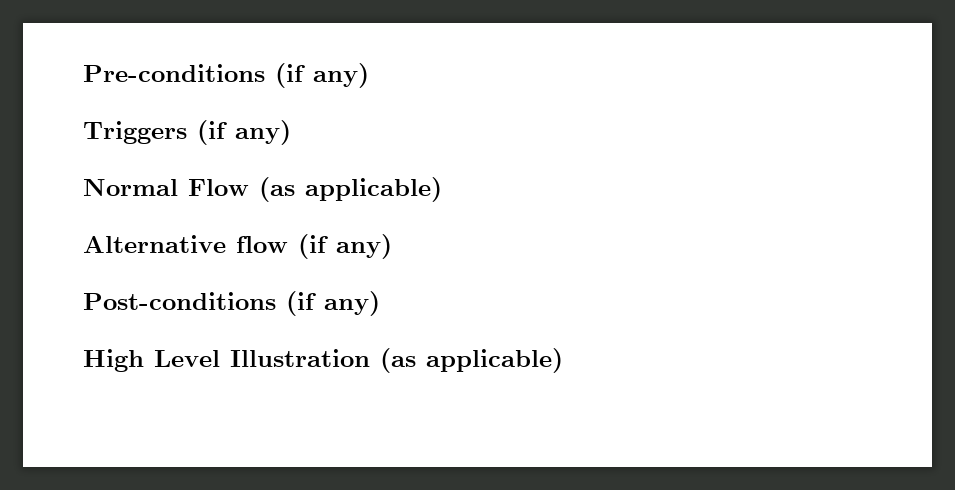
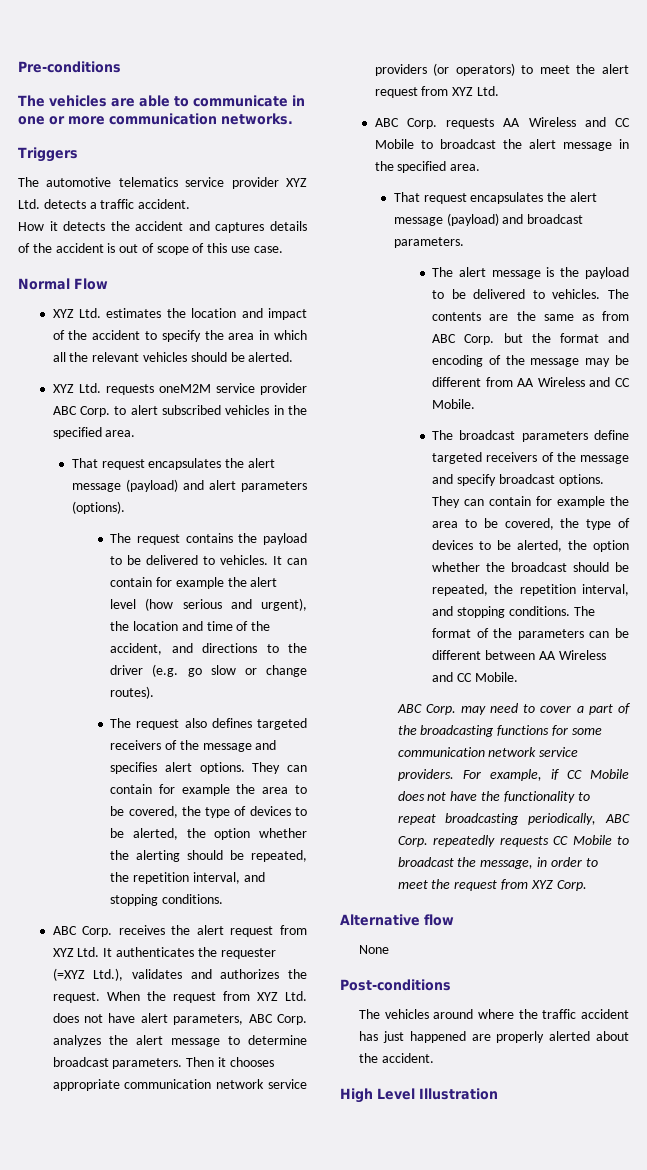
- Pre-conditions (if any)
- Triggers (if any)
- Normal Flow (as applicable)
+ Pre-conditions
+ The vehicles are able to communicate in one or more communication networks.
+ Triggers
+ The automotive telematics service provider XYZ Ltd. detects a traffic accident.
+ How it detects the accident and captures details of the accident is out of scope of this use case.
+ Normal Flow
+ XYZ Ltd. estimates the location and impact of the accident to specify the area in which all the relevant vehicles should be alerted.
+ XYZ Ltd. requests oneM2M service provider ABC Corp. to alert subscribed vehicles in the specified area.
+ That request encapsulates the alert message (payload) and alert parameters (options).
+ The request contains the payload to be delivered to vehicles. It can contain for example the alert level (how serious and urgent), the location and time of the accident, and directions to the driver (e.g. go slow or change routes).
+ The request also defines targeted receivers of the message and specifies alert options. They can contain for example the area to be covered, the type of devices to be alerted, the option whether the alerting should be repeated, the repetition interval, and stopping conditions.
+ ABC Corp. receives the alert request from XYZ Ltd. It authenticates the requester (=XYZ Ltd.), validates and authorizes the request. When the request from XYZ Ltd. does not have alert parameters, ABC Corp. analyzes the alert message to determine broadcast parameters. Then it chooses appropriate communication network service providers (or operators) to meet the alert request from XYZ Ltd.
+ ABC Corp. requests AA Wireless and CC Mobile to broadcast the alert message in the specified area.
+ That request encapsulates the alert message (payload) and broadcast parameters.
+ The alert message is the payload to be delivered to vehicles. The contents are the same as from ABC Corp. but the format and encoding of the message may be different from AA Wireless and CC Mobile.
+ The broadcast parameters define targeted receivers of the message and specify broadcast options. They can contain for example the area to be covered, the type of devices to be alerted, the option whether the broadcast should be repeated, the repetition interval, and stopping conditions. The format of the parameters can be different between AA Wireless and CC Mobile.
+ ABC Corp. may need to cover a part of the broadcasting functions for some communication network service providers. For example, if CC Mobile does not have the functionality to repeat broadcasting periodically, ABC Corp. repeatedly requests CC Mobile to broadcast the message, in order to meet the request from XYZ Corp.
- Alternative flow (if any)
+ Alternative flow
+ None
- Post-conditions (if any)
+ Post-conditions
+ The vehicles around where the traffic accident has just happened are properly alerted about the accident.
- High Level Illustration (as applicable)
+ High Level Illustration

